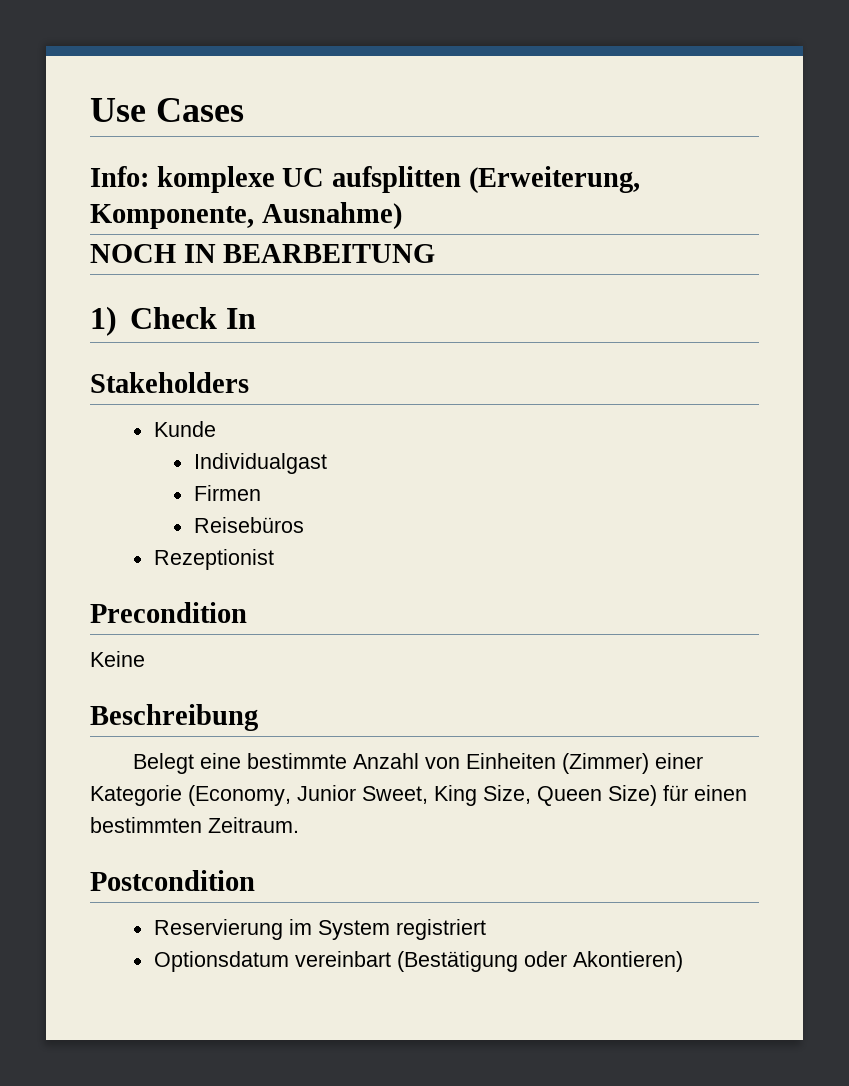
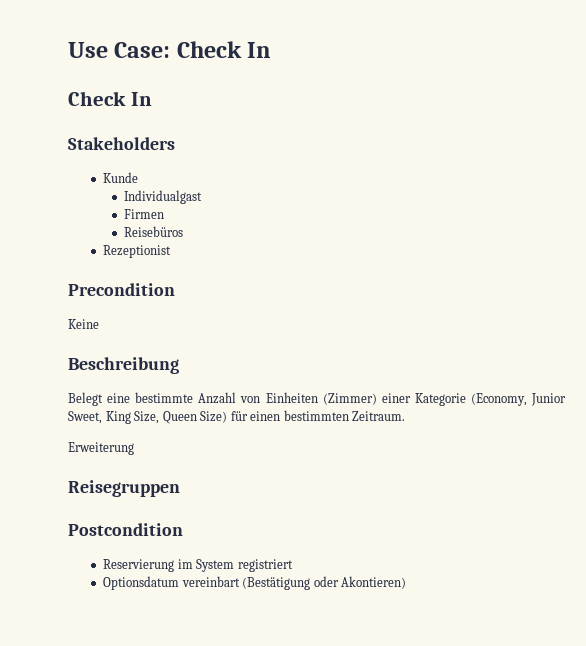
- Use Cases
- Info: komplexe UC aufsplitten (Erweiterung, Komponente, Ausnahme)
- NOCH IN BEARBEITUNG
- 1) Check In
+ Use Case: Check In
+ Check In
+ Erweiterung
+ Reisegruppen

